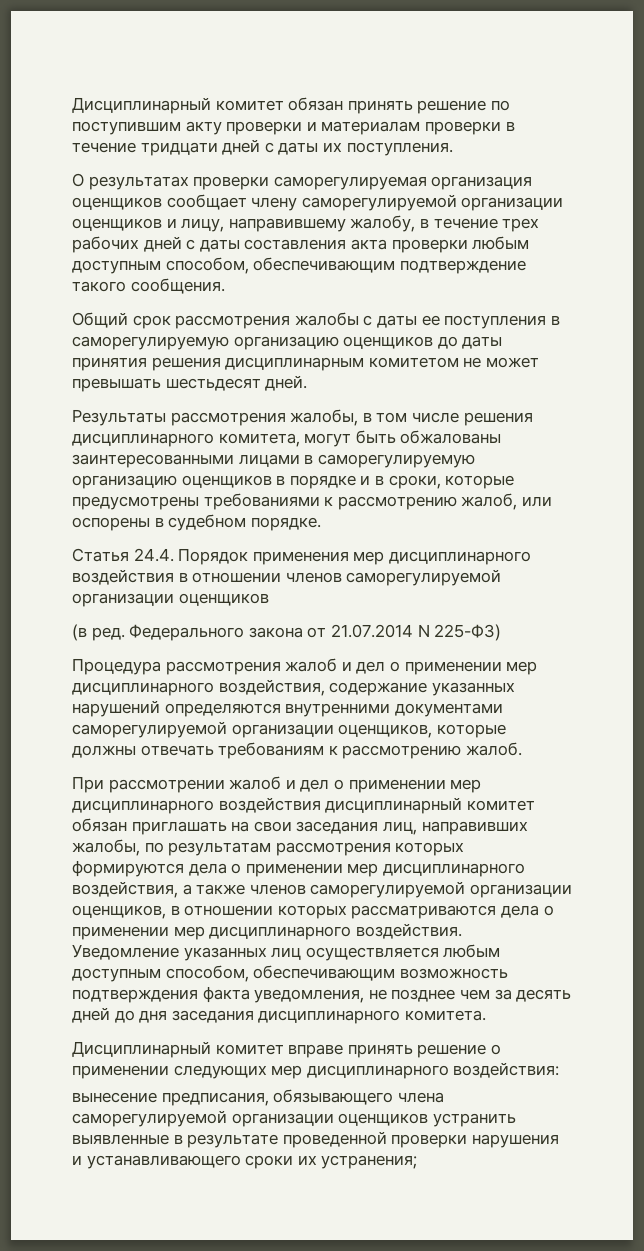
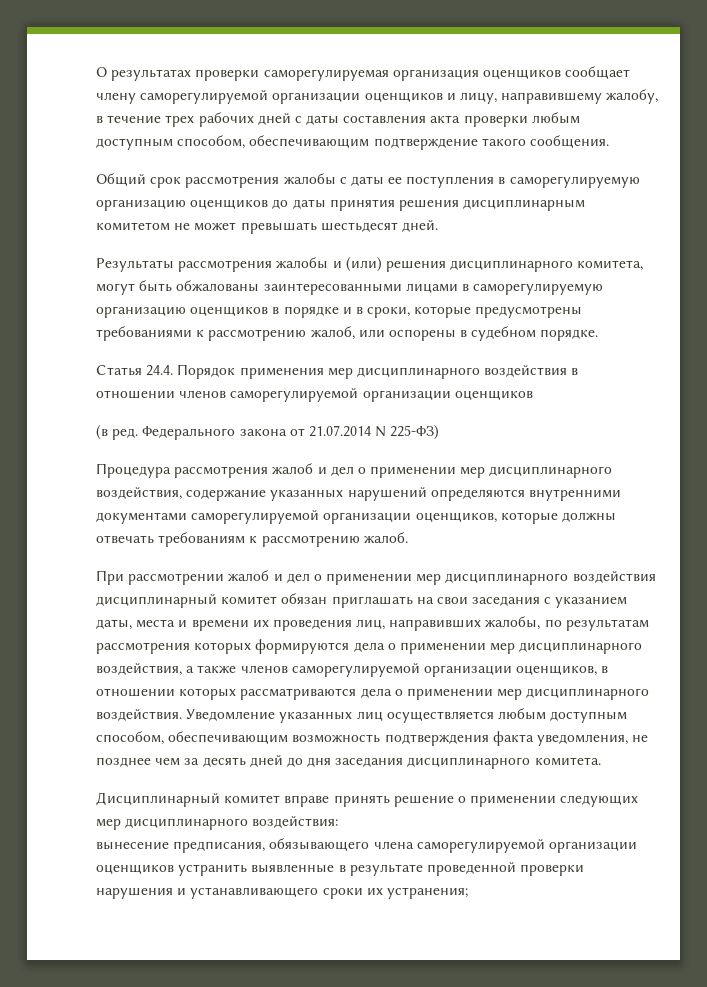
- Дисциплинарный комитет обязан принять решение по поступившим акту проверки и материалам проверки в течение тридцати дней с даты их поступления.
- Результаты рассмотрения жалобы, в том числе решения дисциплинарного комитета, могут быть обжалованы заинтересованными лицами в саморегулируемую организацию оценщиков в порядке и в сроки, которые предусмотрены требованиями к рассмотрению жалоб, или оспорены в судебном порядке.
+ Результаты рассмотрения жалобы и (или) решения дисциплинарного комитета, могут быть обжалованы заинтересованными лицами в саморегулируемую организацию оценщиков в порядке и в сроки, которые предусмотрены требованиями к рассмотрению жалоб, или оспорены в судебном порядке.
- При рассмотрении жалоб и дел о применении мер дисциплинарного воздействия дисциплинарный комитет обязан приглашать на свои заседания лиц, направивших жалобы, по результатам рассмотрения которых формируются дела о применении мер дисциплинарного воздействия, а также членов саморегулируемой организации оценщиков, в отношении которых рассматриваются дела о применении мер дисциплинарного воздействия.
+ При рассмотрении жалоб и дел о применении мер дисциплинарного воздействия дисциплинарный комитет обязан приглашать на свои заседания с указанием даты, места и времени их проведения лиц, направивших жалобы, по результатам рассмотрения которых формируются дела о применении мер дисциплинарного воздействия, а также членов саморегулируемой организации оценщиков, в отношении которых рассматриваются дела о применении мер дисциплинарного воздействия.

